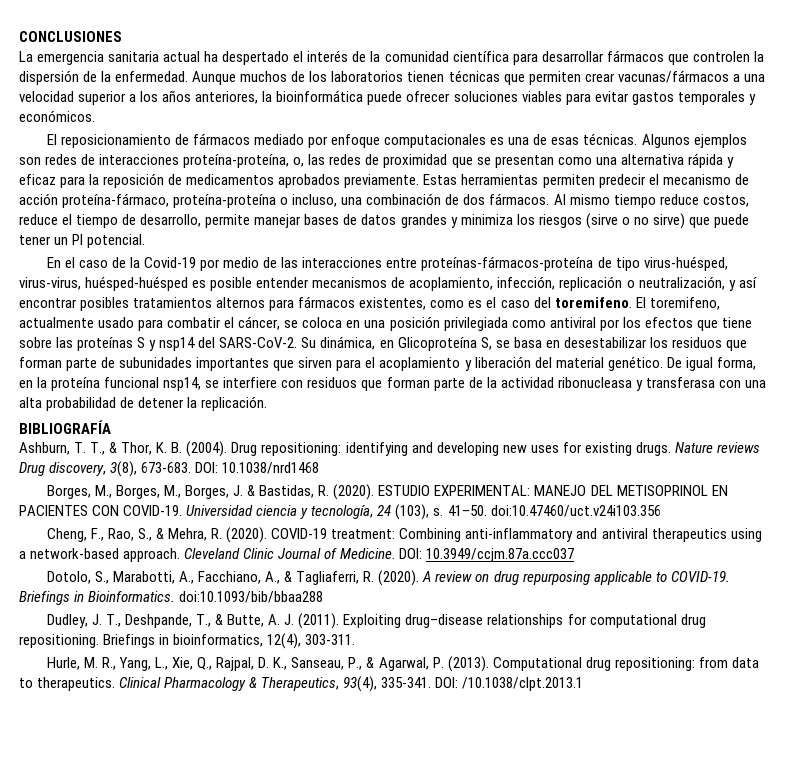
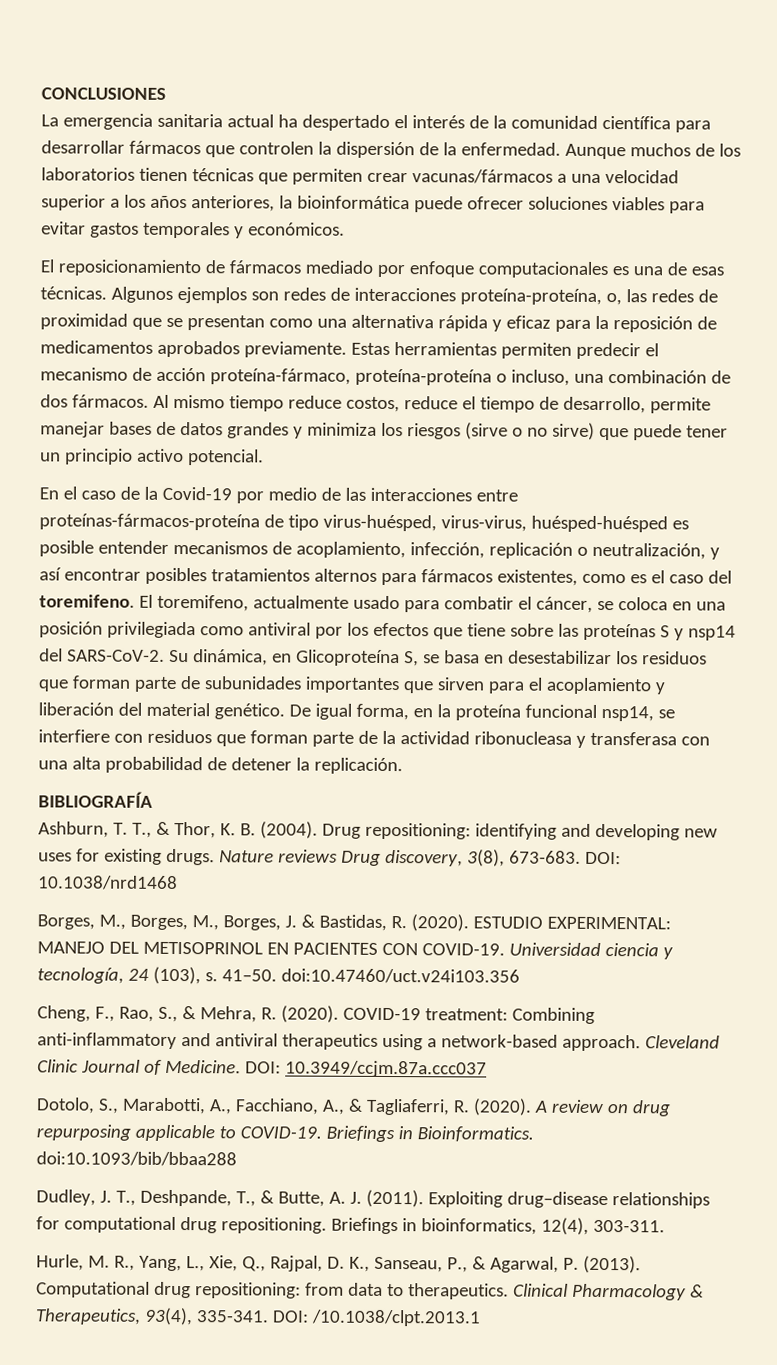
- Al mismo tiempo reduce costos, reduce el tiempo de desarrollo, permite manejar bases de datos grandes y minimiza los riesgos (sirve o no sirve) que puede tener un PI potencial.
+ Al mismo tiempo reduce costos, reduce el tiempo de desarrollo, permite manejar bases de datos grandes y minimiza los riesgos (sirve o no sirve) que puede tener un principio activo potencial.

